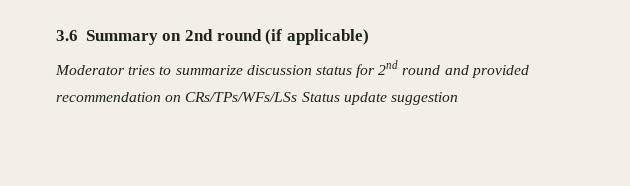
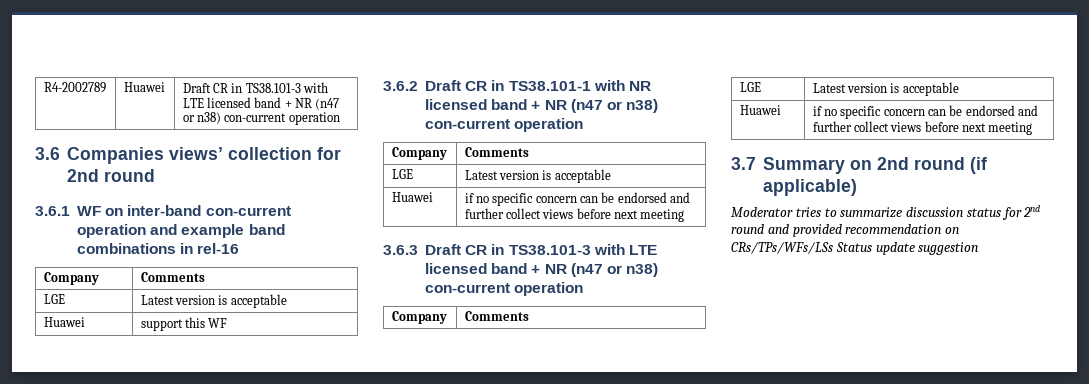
- 3.6 Summary on 2nd round (if applicable)
+ R4-2002789 | Huawei | Draft CR in TS38.101-3 with LTE licensed band + NR (n47 or n38) con-current operation
+ 3.6 Companies views’ collection for 2nd round
+ 3.6.1 WF on inter-band con-current operation and example band combinations in rel-16
+ Company | Comments
+ LGE | Latest version is acceptable
+ Huawei | support this WF
+ 3.6.2 Draft CR in TS38.101-1 with NR licensed band + NR (n47 or n38) con-current operation
+ Company | Comments
+ LGE | Latest version is acceptable
+ Huawei | if no specific concern can be endorsed and further collect views before next meeting
+ 3.6.3 Draft CR in TS38.101-3 with LTE licensed band + NR (n47 or n38) con-current operation
+ Company | Comments
+ LGE | Latest version is acceptable
+ Huawei | if no specific concern can be endorsed and further collect views before next meeting
+ 3.7 Summary on 2nd round (if applicable)

